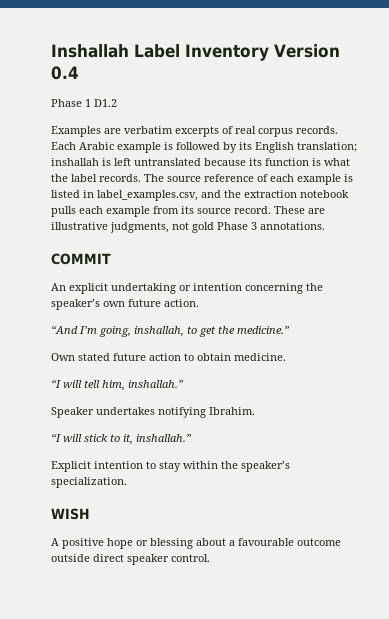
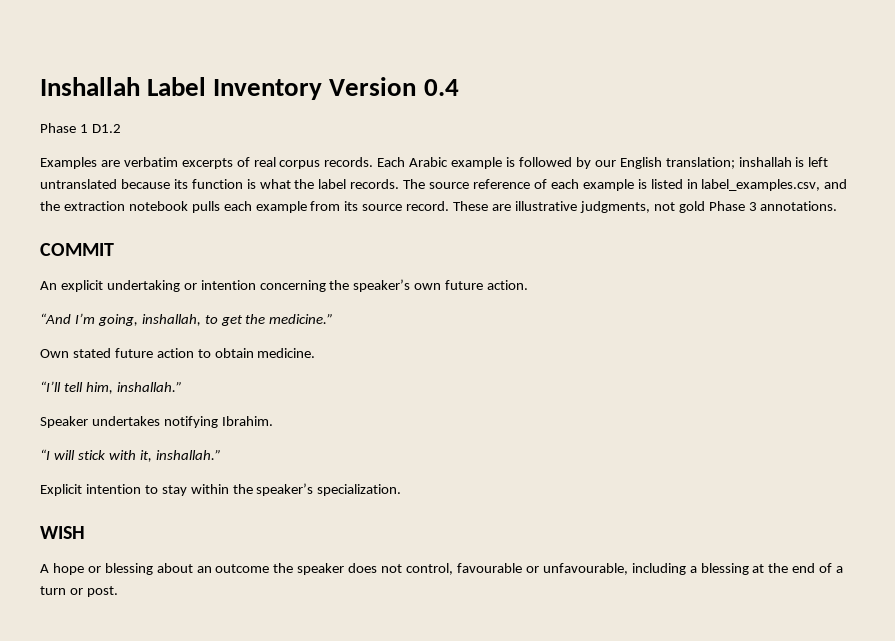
- Each Arabic example is followed by its English translation; inshallah is left untranslated because its function is what the label records.
+ Each Arabic example is followed by our English translation; inshallah is left untranslated because its function is what the label records.
- “I will tell him, inshallah.”
+ “I’ll tell him, inshallah.”
- “I will stick to it, inshallah.”
+ “I will stick with it, inshallah.”
- A positive hope or blessing about a favourable outcome outside direct speaker control.
+ A hope or blessing about an outcome the speaker does not control, favourable or unfavourable, including a blessing at the end of a turn or post.

